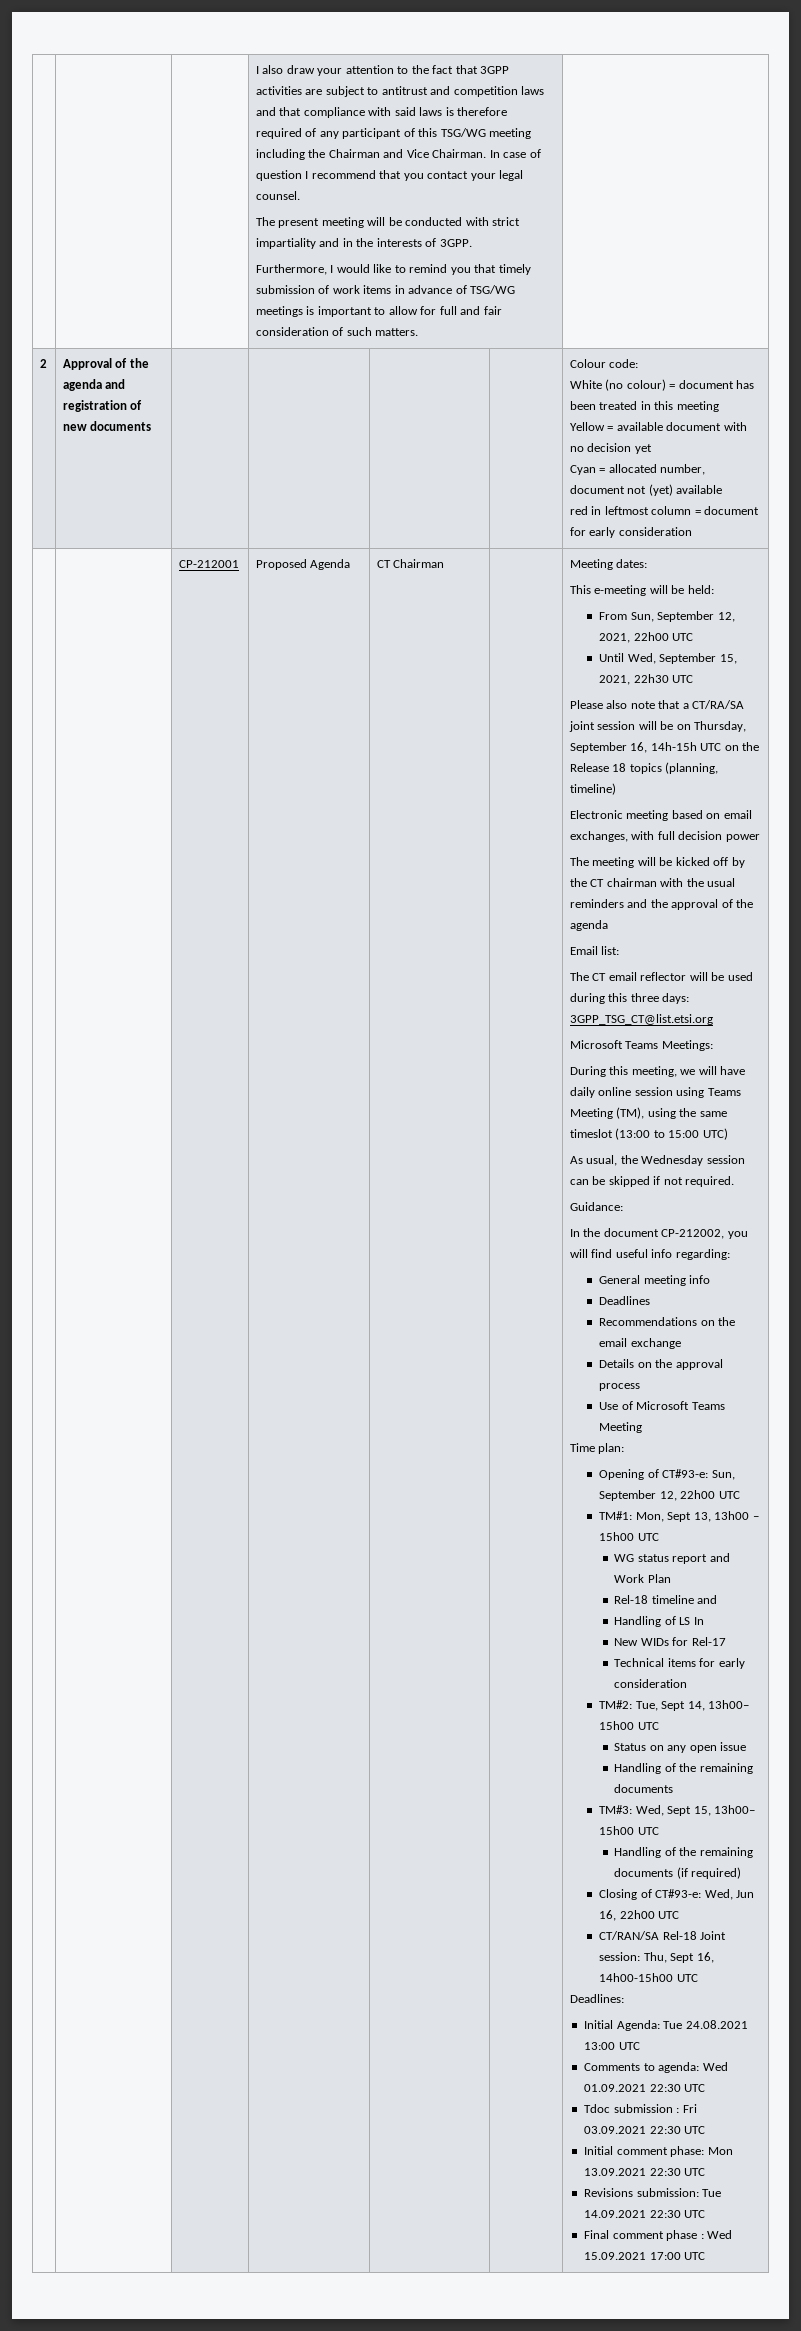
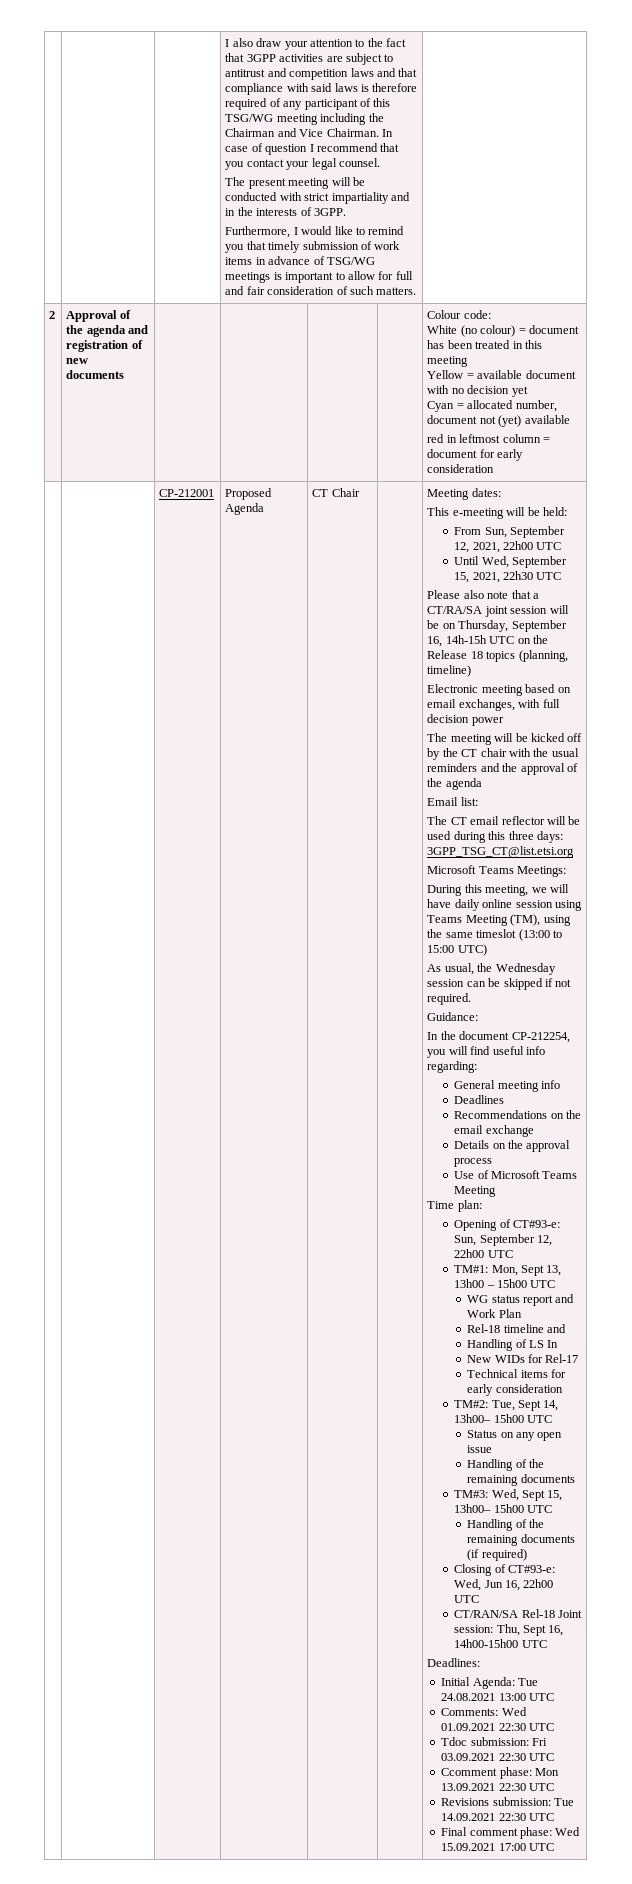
- CT Chairman
+ CT Chair
- The meeting will be kicked off by the CT chairman with the usual reminders and the approval of the agenda
+ The meeting will be kicked off by the CT chair with the usual reminders and the approval of the agenda
- In the document CP-212002, you will find useful info regarding:
+ In the document CP-212254, you will find useful info regarding:
- Comments to agenda: Wed 01.09.2021 22:30 UTC
+ Comments: Wed 01.09.2021 22:30 UTC
- Tdoc submission : Fri 03.09.2021 22:30 UTC
+ Tdoc submission: Fri 03.09.2021 22:30 UTC
- Initial comment phase: Mon 13.09.2021 22:30 UTC
+ Ccomment phase: Mon 13.09.2021 22:30 UTC
- Final comment phase : Wed 15.09.2021 17:00 UTC
+ Final comment phase: Wed 15.09.2021 17:00 UTC

